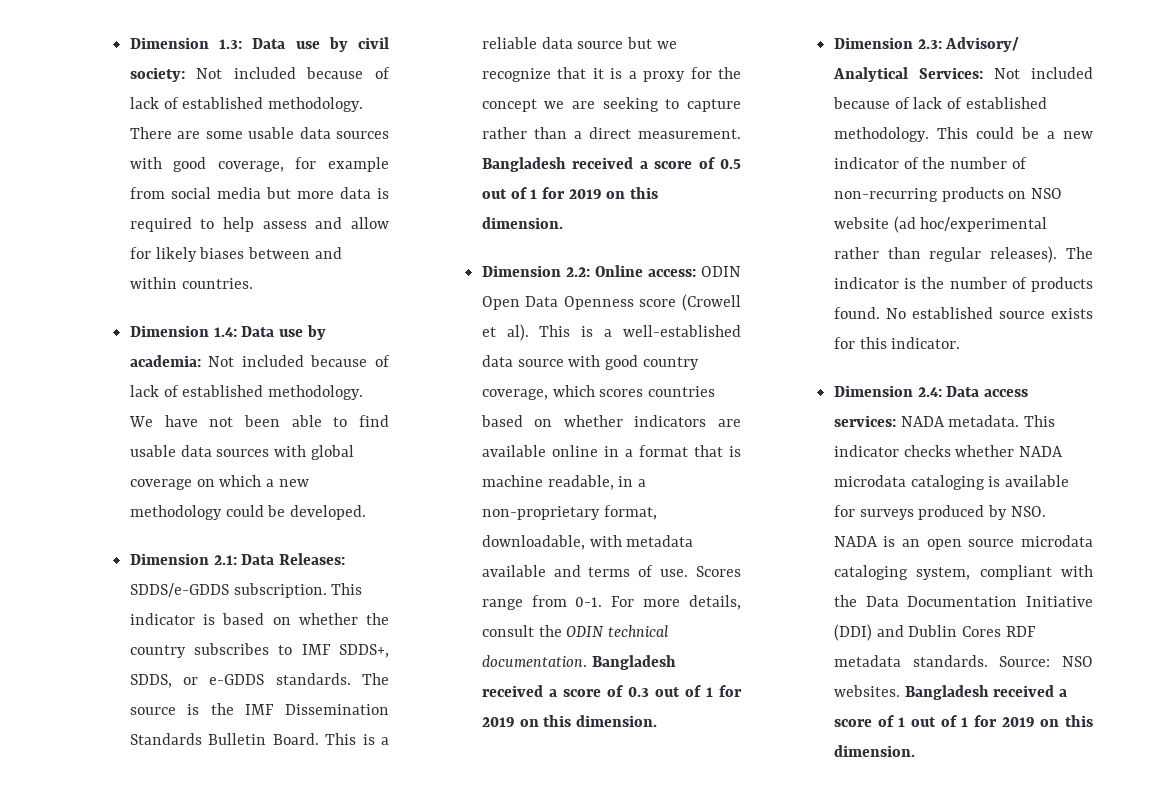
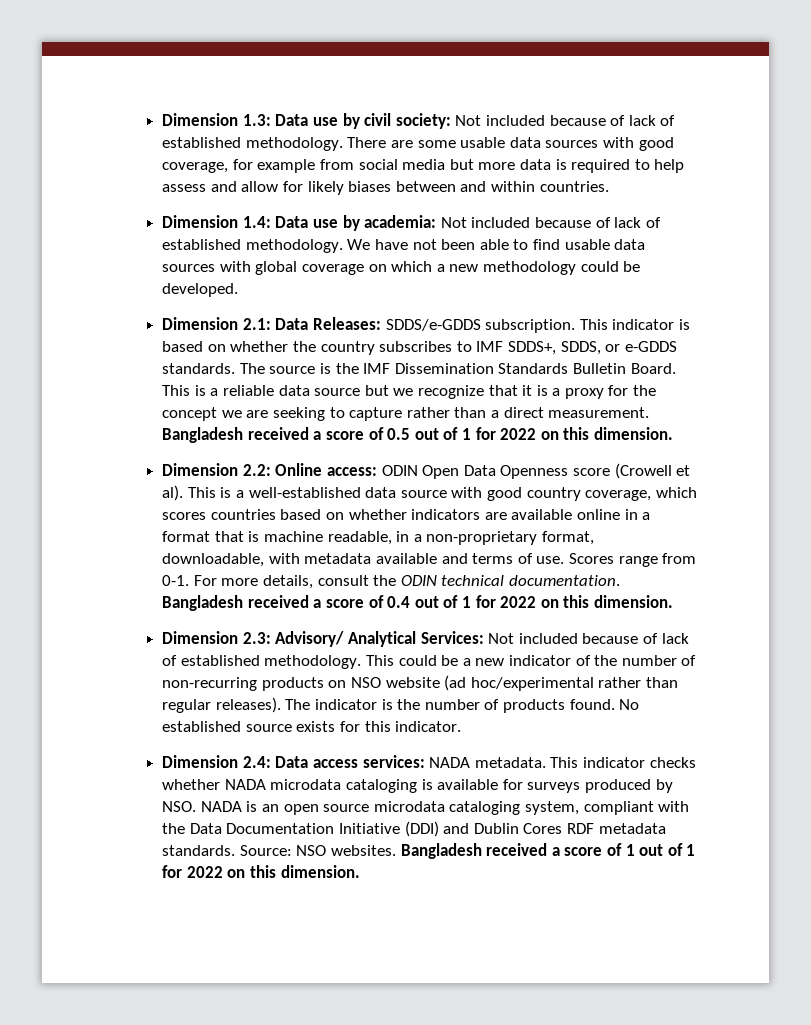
- Bangladesh received a score of 0.5 out of 1 for 2019 on this dimension.
+ Bangladesh received a score of 0.5 out of 1 for 2022 on this dimension.
- Bangladesh received a score of 0.3 out of 1 for 2019 on this dimension.
+ Bangladesh received a score of 0.4 out of 1 for 2022 on this dimension.
- Bangladesh received a score of 1 out of 1 for 2019 on this dimension.
+ Bangladesh received a score of 1 out of 1 for 2022 on this dimension.

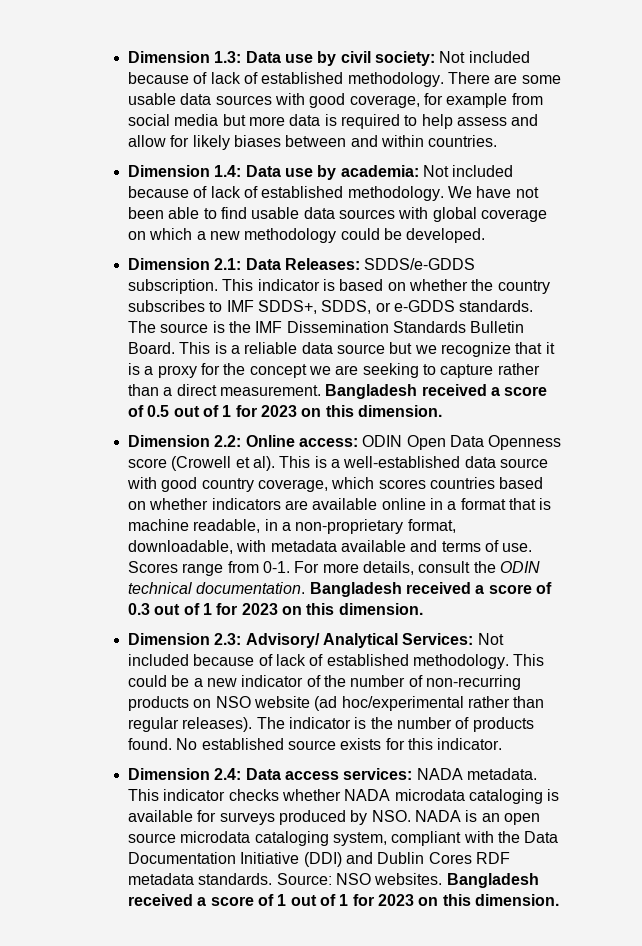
- Bangladesh received a score of 0.5 out of 1 for 2022 on this dimension.
+ Bangladesh received a score of 0.5 out of 1 for 2023 on this dimension.
- Bangladesh received a score of 0.4 out of 1 for 2022 on this dimension.
+ Bangladesh received a score of 0.3 out of 1 for 2023 on this dimension.
- Bangladesh received a score of 1 out of 1 for 2022 on this dimension.
+ Bangladesh received a score of 1 out of 1 for 2023 on this dimension.

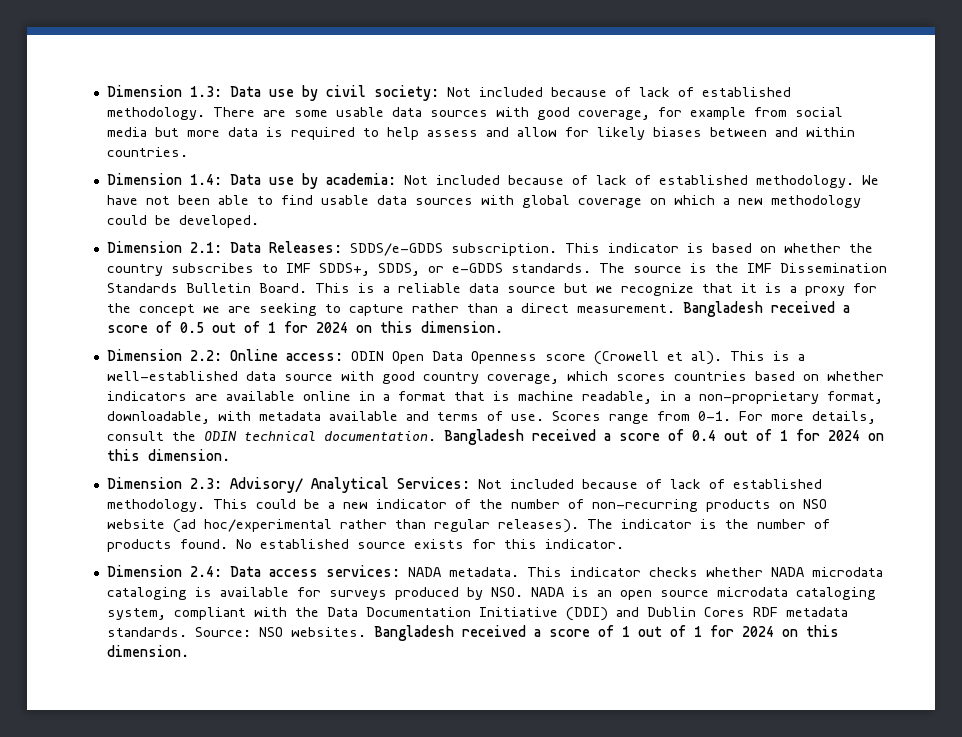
- Bangladesh received a score of 0.5 out of 1 for 2023 on this dimension.
+ Bangladesh received a score of 0.5 out of 1 for 2024 on this dimension.
- Bangladesh received a score of 0.3 out of 1 for 2023 on this dimension.
+ Bangladesh received a score of 0.4 out of 1 for 2024 on this dimension.
- Bangladesh received a score of 1 out of 1 for 2023 on this dimension.
+ Bangladesh received a score of 1 out of 1 for 2024 on this dimension.

